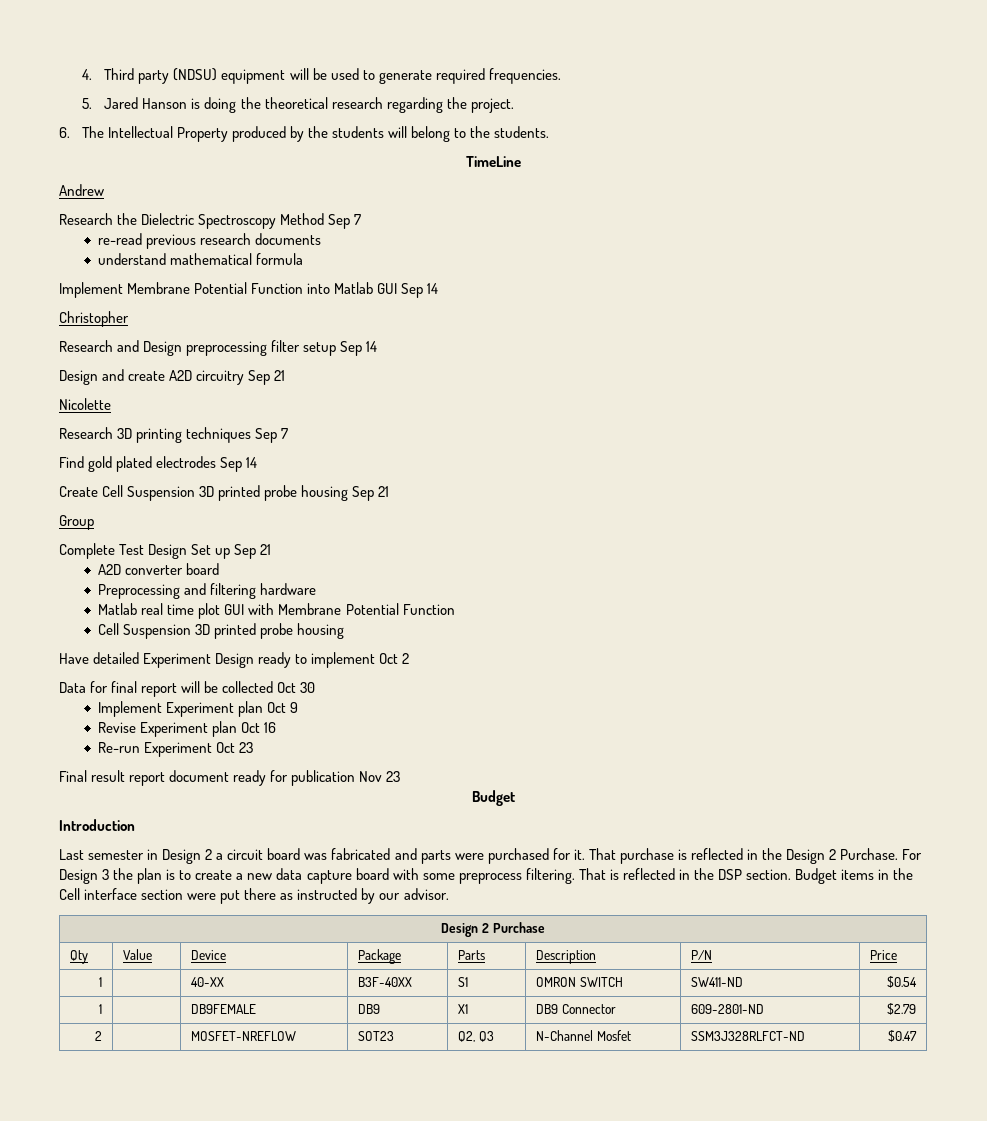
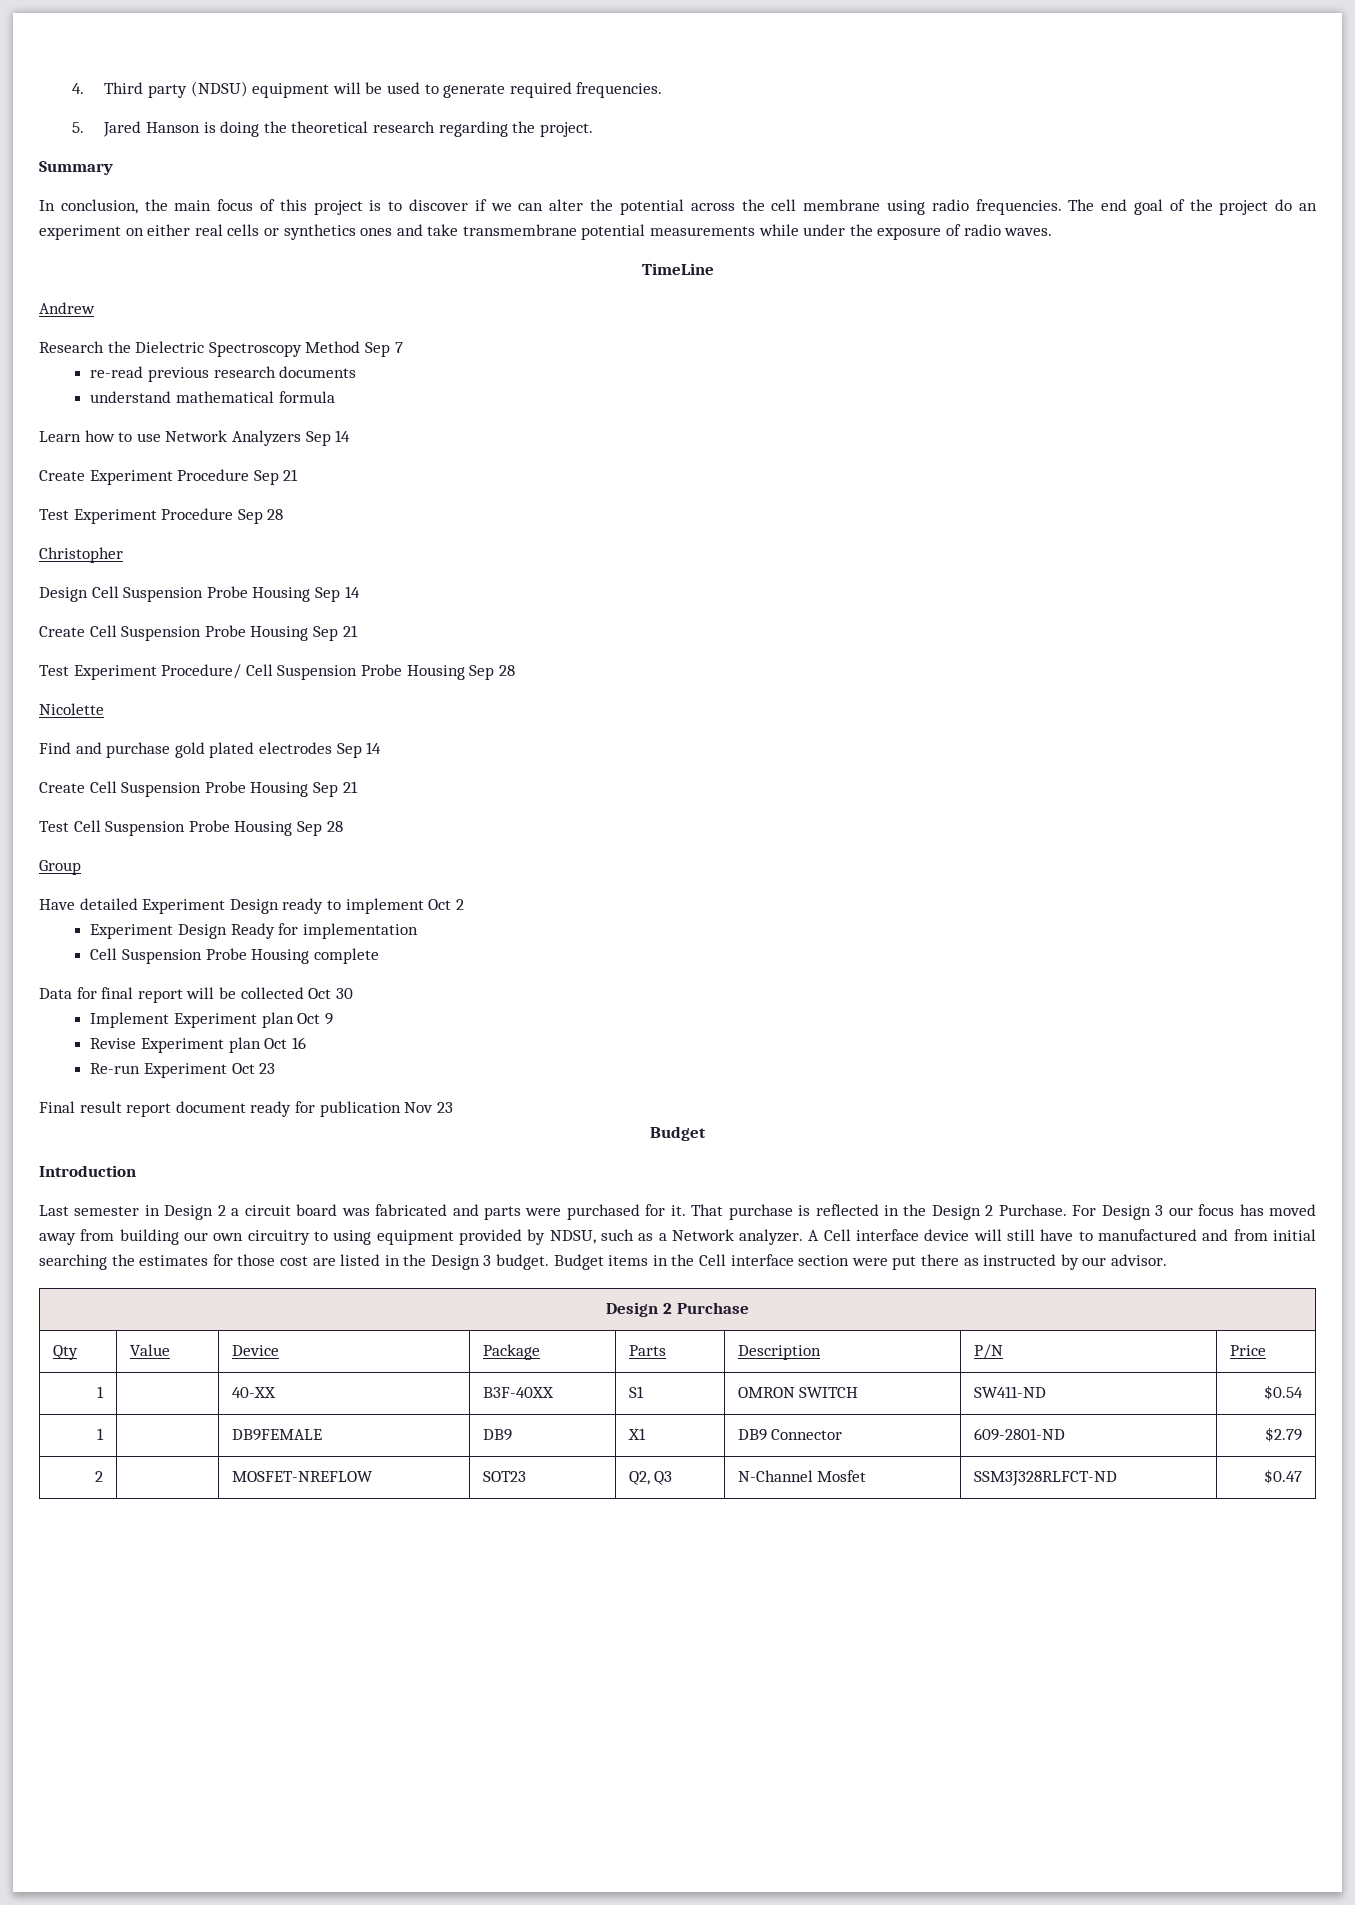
- 6. The Intellectual Property produced by the students will belong to the students.
+ Summary
+ In conclusion, the main focus of this project is to discover if we can alter the potential across the cell membrane using radio frequencies. The end goal of the project do an experiment on either real cells or synthetics ones and take transmembrane potential measurements while under the exposure of radio waves.
- Implement Membrane Potential Function into Matlab GUI Sep 14
+ Learn how to use Network Analyzers Sep 14
+ Create Experiment Procedure Sep 21
+ Test Experiment Procedure Sep 28
  Christopher
- Research and Design preprocessing filter setup Sep 14
- Design and create A2D circuitry Sep 21
+ Design Cell Suspension Probe Housing Sep 14
+ Create Cell Suspension Probe Housing Sep 21
+ Test Experiment Procedure/ Cell Suspension Probe Housing Sep 28
  Nicolette
- Research 3D printing techniques Sep 7
- Find gold plated electrodes Sep 14
- Create Cell Suspension 3D printed probe housing Sep 21
+ Find and purchase gold plated electrodes Sep 14
+ Create Cell Suspension Probe Housing Sep 21
+ Test Cell Suspension Probe Housing Sep 28
  Group
- Complete Test Design Set up Sep 21
- A2D converter board
- Preprocessing and filtering hardware
- Matlab real time plot GUI with Membrane Potential Function
- Cell Suspension 3D printed probe housing
+ Experiment Design Ready for implementation
+ Cell Suspension Probe Housing complete
- For Design 3 the plan is to create a new data capture board with some preprocess filtering. That is reflected in the DSP section.
+ For Design 3 our focus has moved away from building our own circuitry to using equipment provided by NDSU, such as a Network analyzer. A Cell interface device will still have to manufactured and from initial searching the estimates for those cost are listed in the Design 3 budget.

